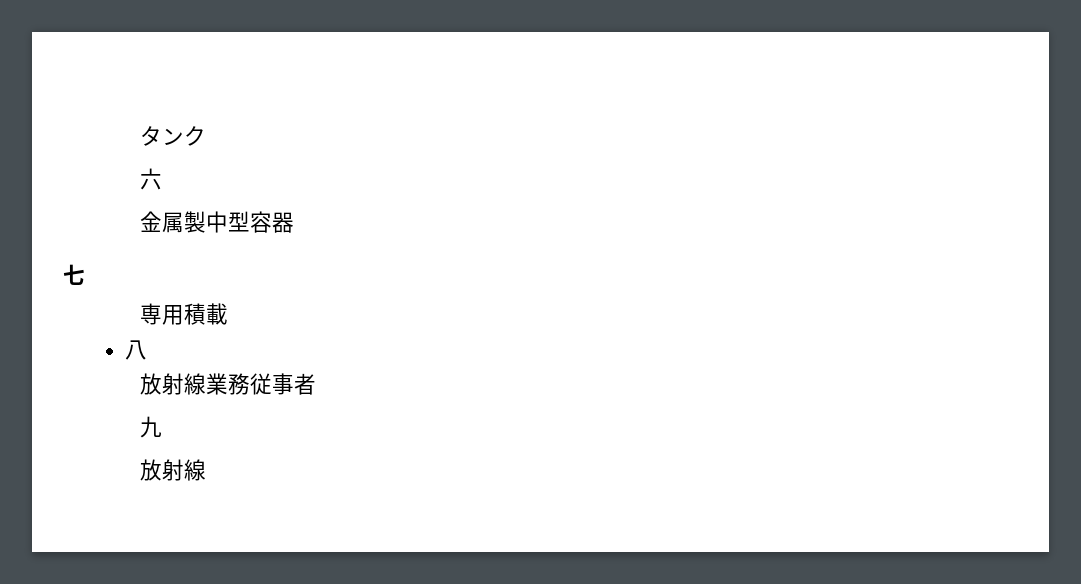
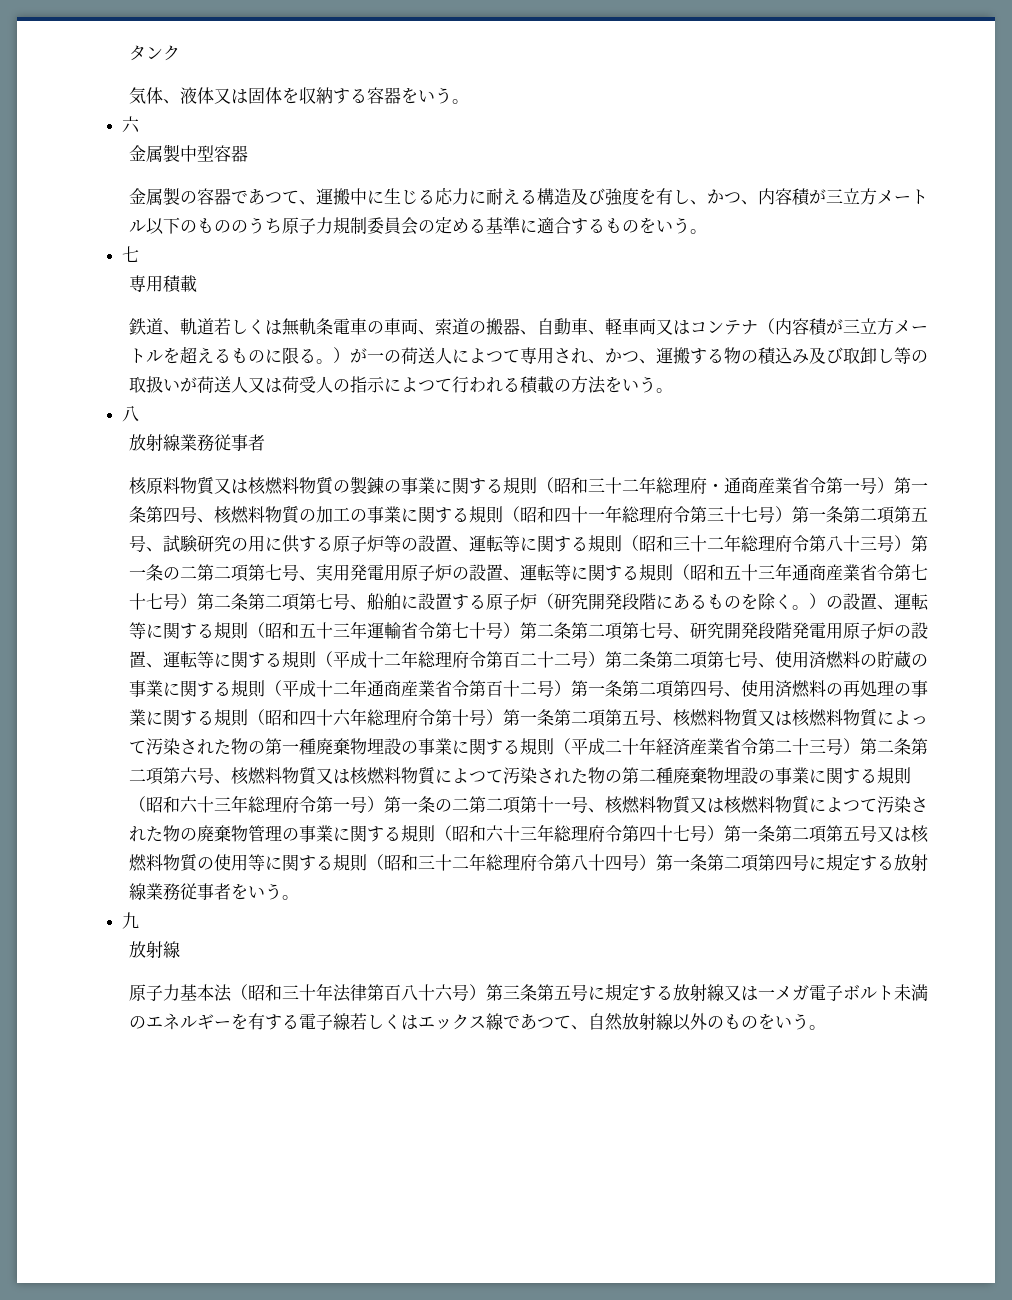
+ 気体、液体又は固体を収納する容器をいう。
  六
  金属製中型容器
+ 金属製の容器であつて、運搬中に生じる応力に耐える構造及び強度を有し、かつ、内容積が三立方メートル以下のもののうち原子力規制委員会の定める基準に適合するものをいう。
  七
  専用積載
+ 鉄道、軌道若しくは無軌条電車の車両、索道の搬器、自動車、軽車両又はコンテナ（内容積が三立方メートルを超えるものに限る。）が一の荷送人によつて専用され、かつ、運搬する物の積込み及び取卸し等の取扱いが荷送人又は荷受人の指示によつて行われる積載の方法をいう。
+ 核原料物質又は核燃料物質の製錬の事業に関する規則（昭和三十二年総理府・通商産業省令第一号）第一条第四号、核燃料物質の加工の事業に関する規則（昭和四十一年総理府令第三十七号）第一条第二項第五号、試験研究の用に供する原子炉等の設置、運転等に関する規則（昭和三十二年総理府令第八十三号）第一条の二第二項第七号、実用発電用原子炉の設置、運転等に関する規則（昭和五十三年通商産業省令第七十七号）第二条第二項第七号、船舶に設置する原子炉（研究開発段階にあるものを除く。）の設置、運転等に関する規則（昭和五十三年運輸省令第七十号）第二条第二項第七号、研究開発段階発電用原子炉の設置、運転等に関する規則（平成十二年総理府令第百二十二号）第二条第二項第七号、使用済燃料の貯蔵の事業に関する規則（平成十二年通商産業省令第百十二号）第一条第二項第四号、使用済燃料の再処理の事業に関する規則（昭和四十六年総理府令第十号）第一条第二項第五号、核燃料物質又は核燃料物質によって汚染された物の第一種廃棄物埋設の事業に関する規則（平成二十年経済産業省令第二十三号）第二条第二項第六号、核燃料物質又は核燃料物質によつて汚染された物の第二種廃棄物埋設の事業に関する規則（昭和六十三年総理府令第一号）第一条の二第二項第十一号、核燃料物質又は核燃料物質によつて汚染された物の廃棄物管理の事業に関する規則（昭和六十三年総理府令第四十七号）第一条第二項第五号又は核燃料物質の使用等に関する規則（昭和三十二年総理府令第八十四号）第一条第二項第四号に規定する放射線業務従事者をいう。
  九
  放射線
+ 原子力基本法（昭和三十年法律第百八十六号）第三条第五号に規定する放射線又は一メガ電子ボルト未満のエネルギーを有する電子線若しくはエックス線であつて、自然放射線以外のものをいう。

